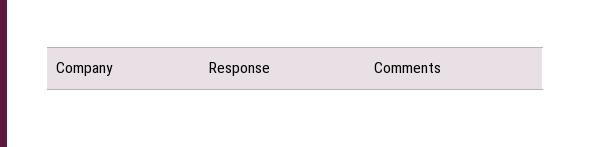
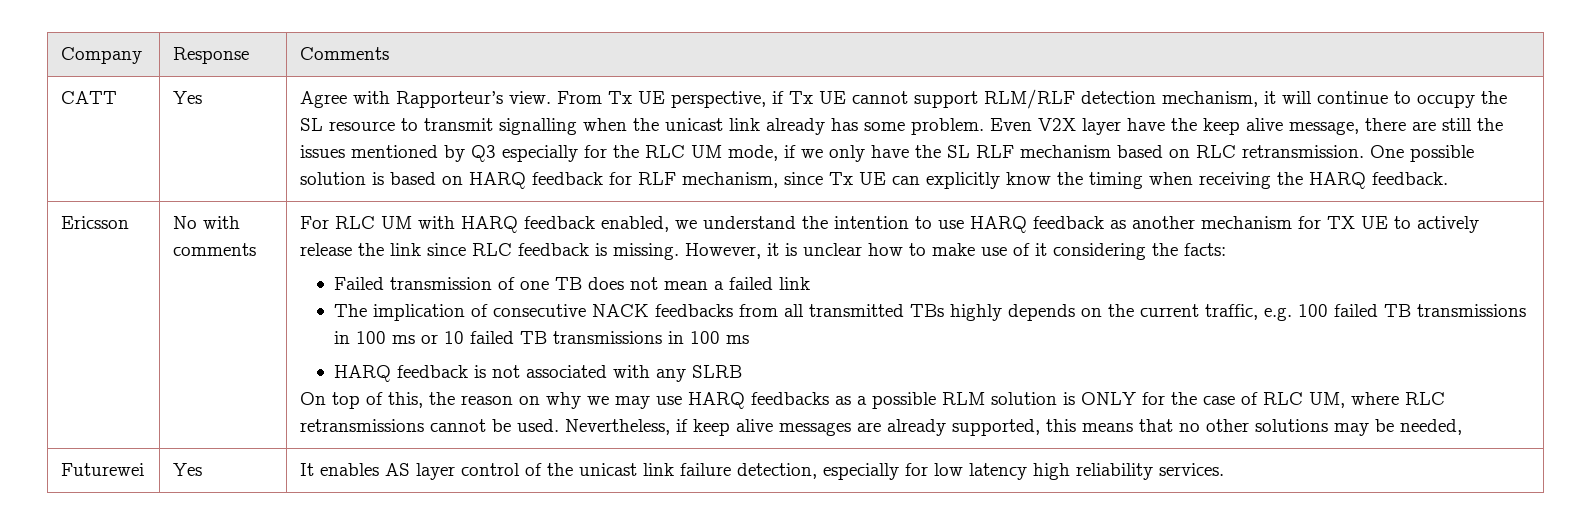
+ CATT | Yes | Agree with Rapporteur’s view. From Tx UE perspective, if Tx UE cannot support RLM/RLF detection mechanism, it will continue to occupy the SL resource to transmit signalling when the unicast link already has some problem. Even V2X layer have the keep alive message, there are still the issues mentioned by Q3 especially for the RLC UM mode, if we only have the SL RLF mechanism based on RLC retransmission. One possible solution is based on HARQ feedback for RLF mechanism, since Tx UE can explicitly know the timing when receiving the HARQ feedback.
+ Ericsson | No with comments | For RLC UM with HARQ feedback enabled, we understand the intention to use HARQ feedback as another mechanism for TX UE to actively release the link since RLC feedback is missing. However, it is unclear how to make use of it considering the facts:
+ Failed transmission of one TB does not mean a failed link
+ The implication of consecutive NACK feedbacks from all transmitted TBs highly depends on the current traffic, e.g. 100 failed TB transmissions in 100 ms or 10 failed TB transmissions in 100 ms
+ HARQ feedback is not associated with any SLRB
+ On top of this, the reason on why we may use HARQ feedbacks as a possible RLM solution is ONLY for the case of RLC UM, where RLC retransmissions cannot be used. Nevertheless, if keep alive messages are already supported, this means that no other solutions may be needed,
+ Futurewei | Yes | It enables AS layer control of the unicast link failure detection, especially for low latency high reliability services.

